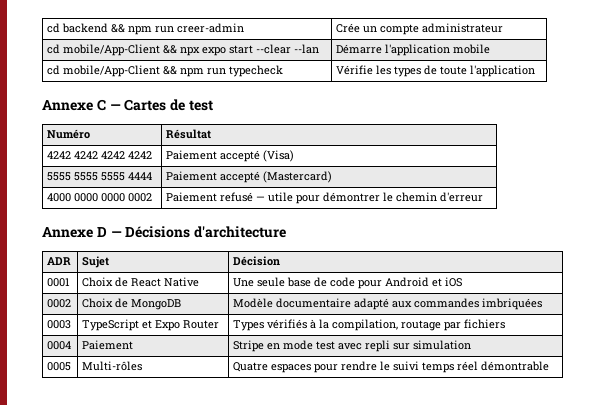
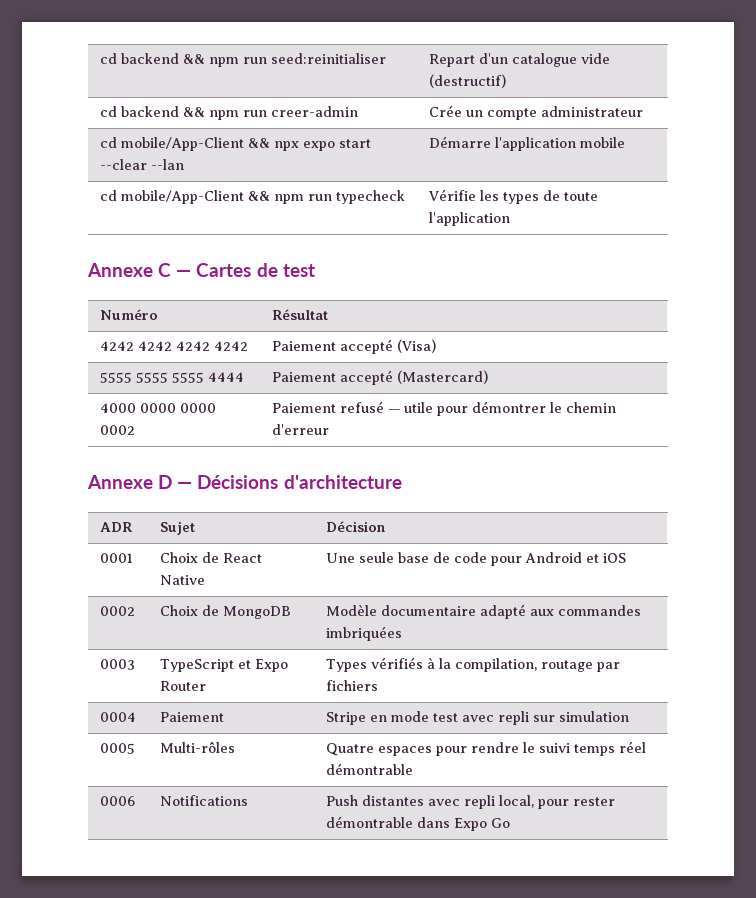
+ cd backend && npm run seed:reinitialiser | Repart d'un catalogue vide (destructif)
+ 0006 | Notifications | Push distantes avec repli local, pour rester démontrable dans Expo Go

